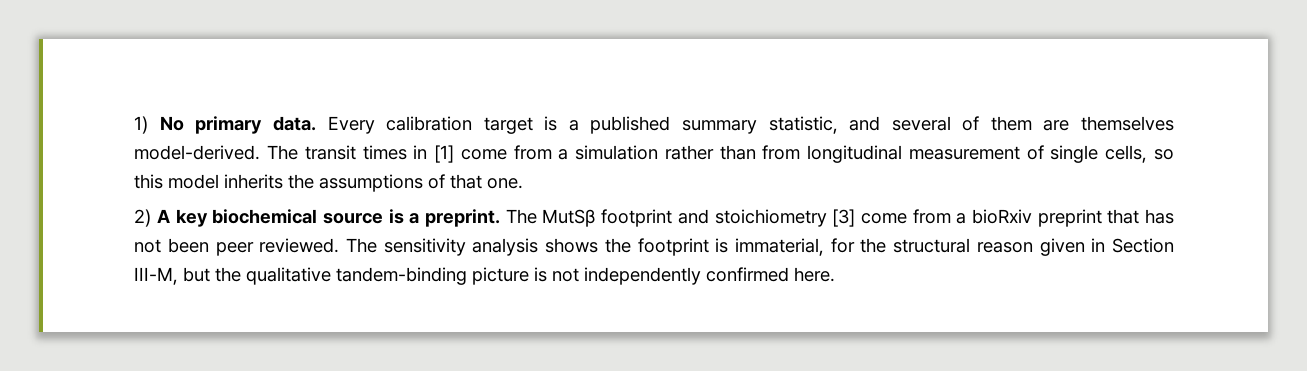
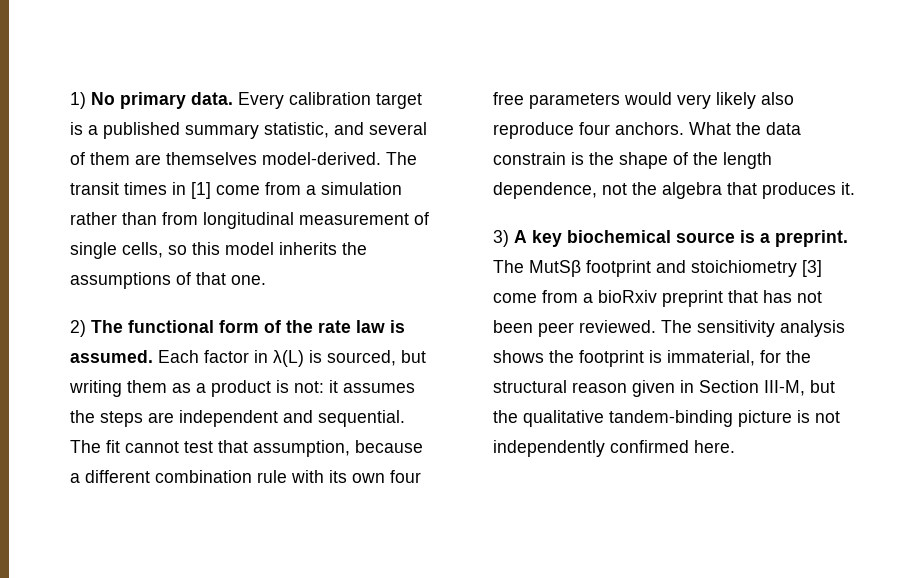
- 2) A key biochemical source is a preprint.
+ 2) The functional form of the rate law is assumed. Each factor in λ(L) is sourced, but writing them as a product is not: it assumes the steps are independent and sequential. The fit cannot test that assumption, because a different combination rule with its own four free parameters would very likely also reproduce four anchors. What the data constrain is the shape of the length dependence, not the algebra that produces it.
+ 3) A key biochemical source is a preprint.

